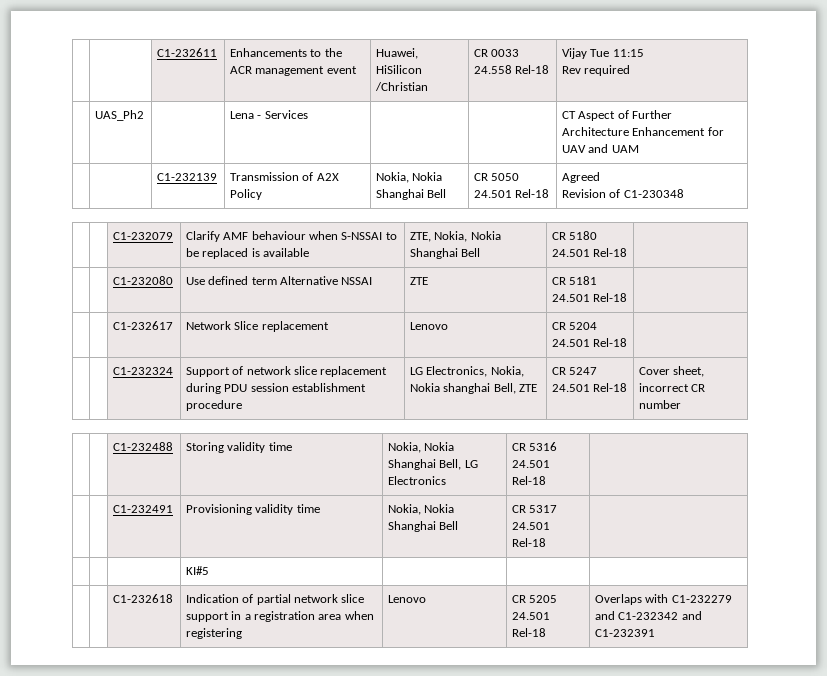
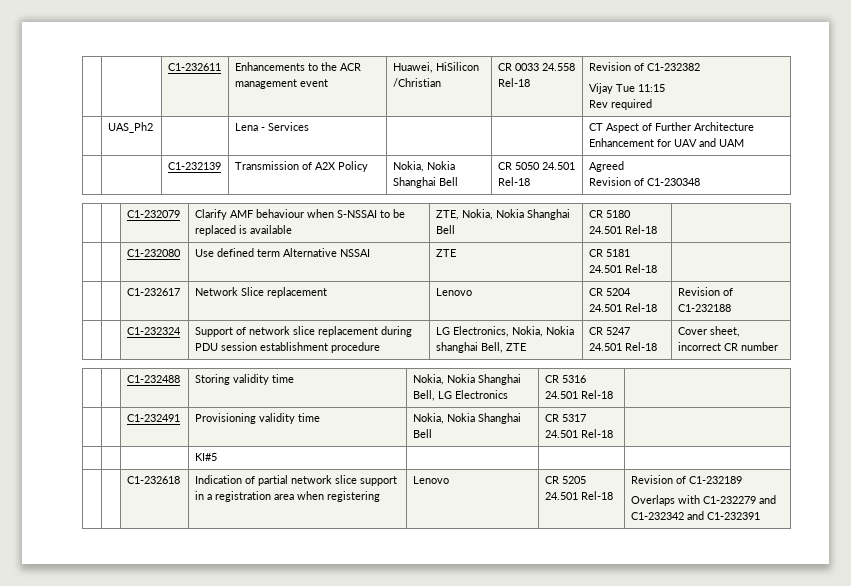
- | | C1-232611 | Enhancements to the ACR management event | Huawei, HiSilicon /Christian | CR 0033 24.558 Rel-18 | Vijay Tue 11:15
+ | | C1-232611 | Enhancements to the ACR management event | Huawei, HiSilicon /Christian | CR 0033 24.558 Rel-18 | Revision of C1-232382
+ Vijay Tue 11:15
- | | C1-232617 | Network Slice replacement | Lenovo | CR 5204 24.501 Rel-18 |
+ | | C1-232617 | Network Slice replacement | Lenovo | CR 5204 24.501 Rel-18 | Revision of C1-232188
- | | C1-232618 | Indication of partial network slice support in a registration area when registering | Lenovo | CR 5205 24.501 Rel-18 | Overlaps with C1-232279 and C1-232342 and C1-232391
+ | | C1-232618 | Indication of partial network slice support in a registration area when registering | Lenovo | CR 5205 24.501 Rel-18 | Revision of C1-232189
+ Overlaps with C1-232279 and C1-232342 and C1-232391

